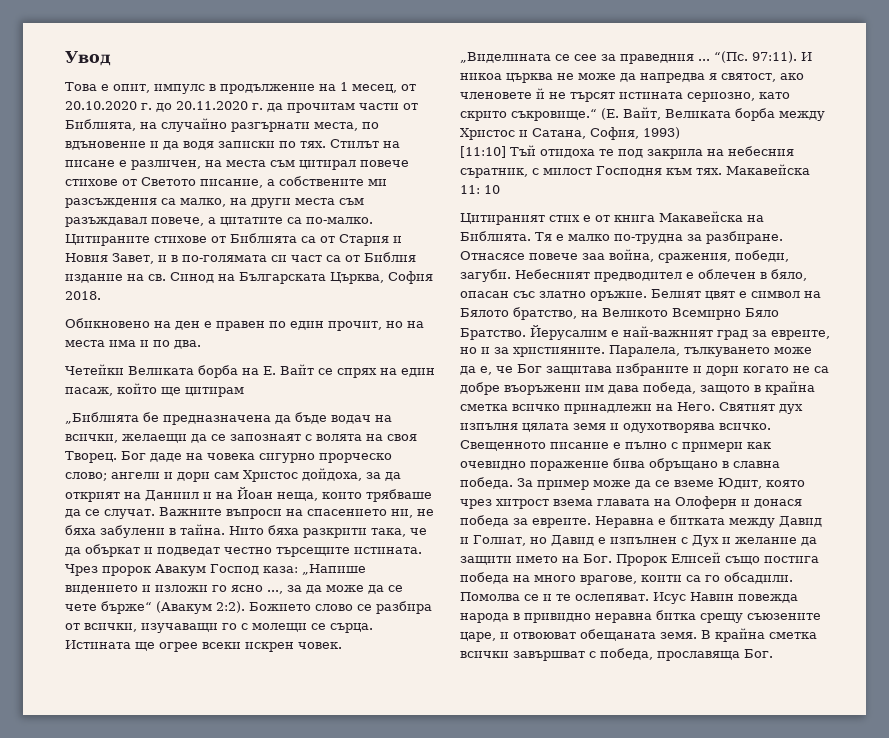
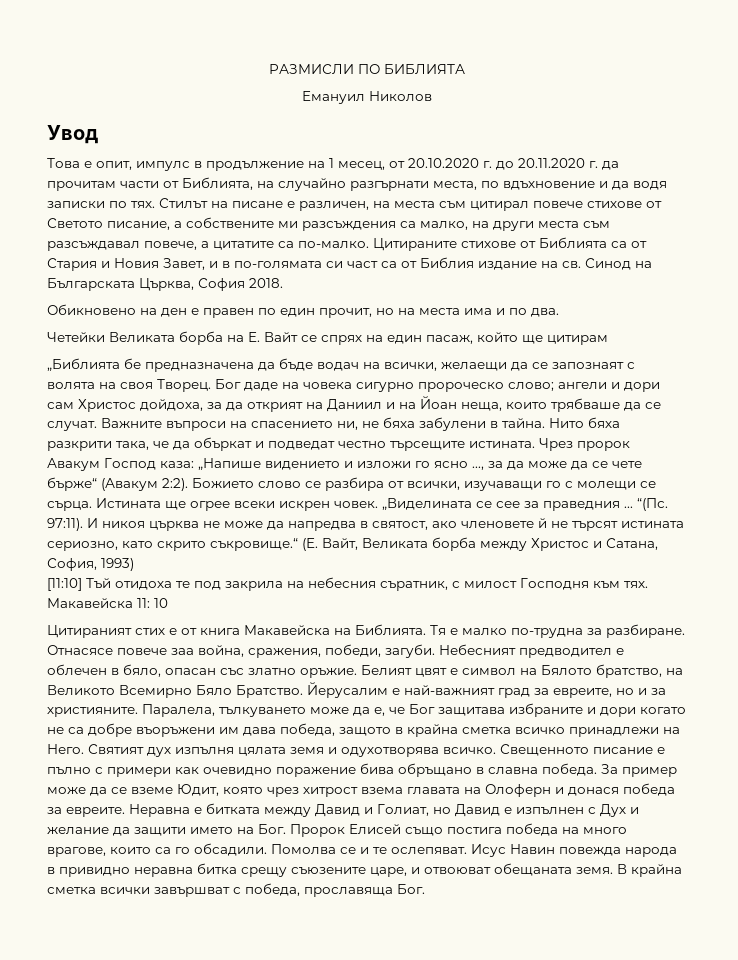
+ РАЗМИСЛИ ПО БИБЛИЯТА
+ Емануил Николов
- Това е опит, импулс в продължение на 1 месец, от 20.10.2020 г. до 20.11.2020 г. да прочитам части от Библията, на случайно разгърнати места, по вдъновение и да водя записки по тях.
+ Това е опит, импулс в продължение на 1 месец, от 20.10.2020 г. до 20.11.2020 г. да прочитам части от Библията, на случайно разгърнати места, по вдъхновение и да водя записки по тях.
- Стилът на писане е различен, на места съм цитирал повече стихове от Светото писание, а собствените ми разсъждения са малко, на други места съм разъждавал повече, а цитатите са по-малко.
+ Стилът на писане е различен, на места съм цитирал повече стихове от Светото писание, а собствените ми разсъждения са малко, на други места съм разсъждавал повече, а цитатите са по-малко.
- Бог даде на човека сигурно прорческо слово; ангели и дори сам Христос дойдоха, за да открият на Даниил и на Йоан неща, които трябваше да се случат.
+ Бог даде на човека сигурно пророческо слово; ангели и дори сам Христос дойдоха, за да открият на Даниил и на Йоан неща, които трябваше да се случат.
- И никоа църква не може да напредва я святост, ако членовете й не търсят истината сериозно, като скрито съкровище.“ (Е. Вайт, Великата борба между Христос и Сатана, София, 1993)
+ И никоя църква не може да напредва в святост, ако членовете й не търсят истината сериозно, като скрито съкровище.“ (Е. Вайт, Великата борба между Христос и Сатана, София, 1993)
- Неравна е битката между Давид и Голиат, но Давид е изпълнен с Дух и желание да защити името на Бог. Пророк Елисей също постига победа на много врагове, коити са го обсадили.
+ Неравна е битката между Давид и Голиат, но Давид е изпълнен с Дух и желание да защити името на Бог. Пророк Елисей също постига победа на много врагове, които са го обсадили.

